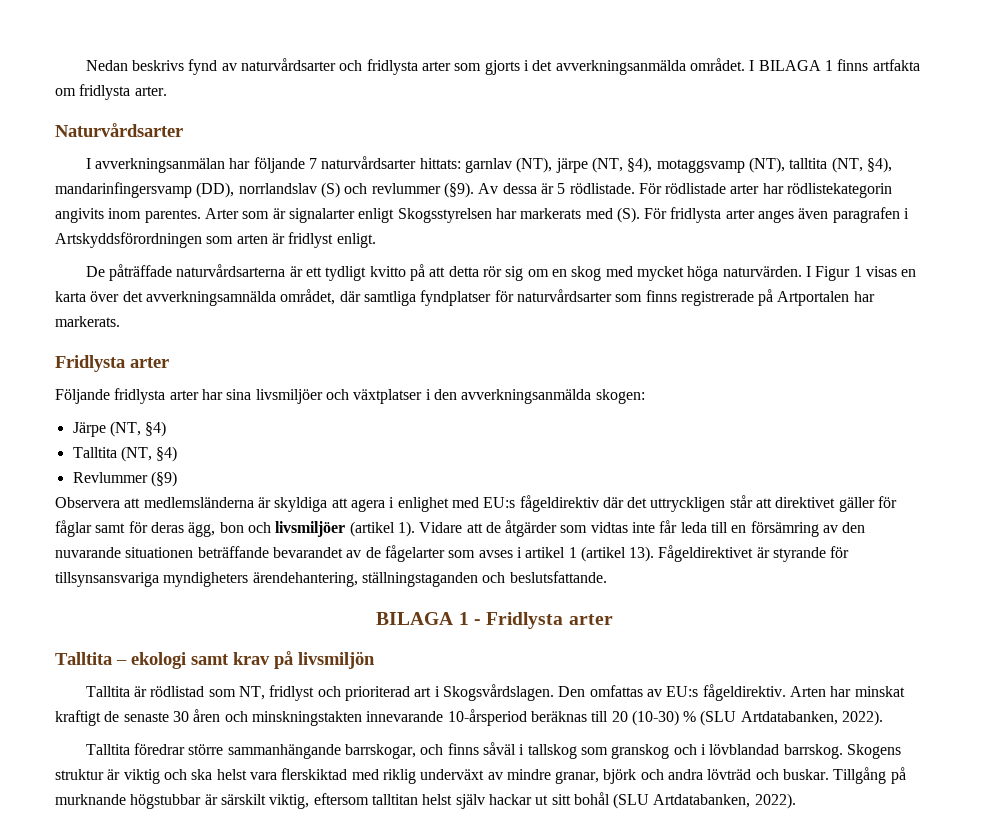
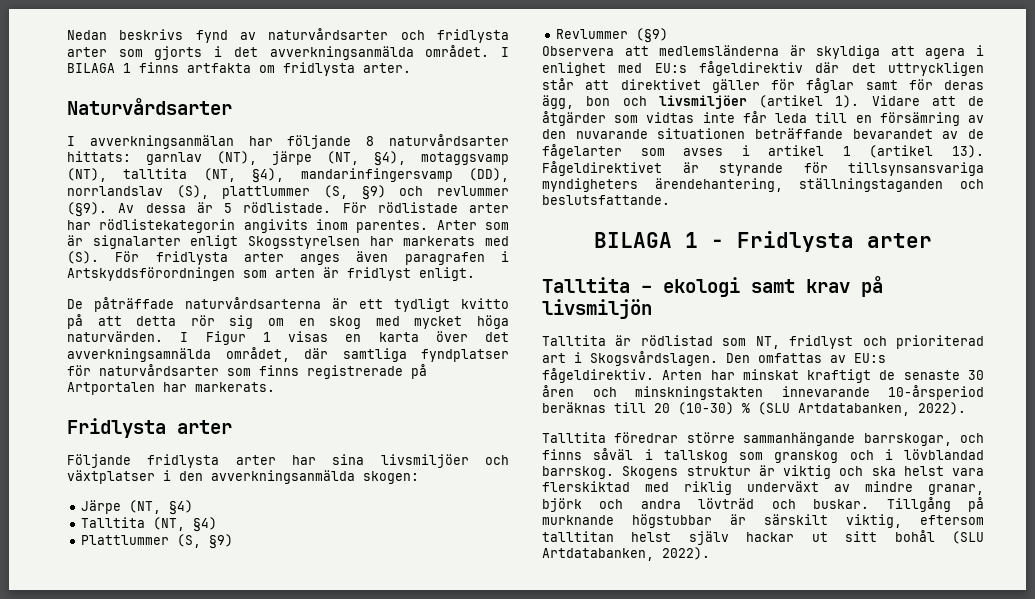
- I avverkningsanmälan har följande 7 naturvårdsarter hittats: garnlav (NT), järpe (NT, §4), motaggsvamp (NT), talltita (NT, §4), mandarinfingersvamp (DD), norrlandslav (S) och revlummer (§9).
+ I avverkningsanmälan har följande 8 naturvårdsarter hittats: garnlav (NT), järpe (NT, §4), motaggsvamp (NT), talltita (NT, §4), mandarinfingersvamp (DD), norrlandslav (S), plattlummer (S, §9) och revlummer (§9).
+ Plattlummer (S, §9)

